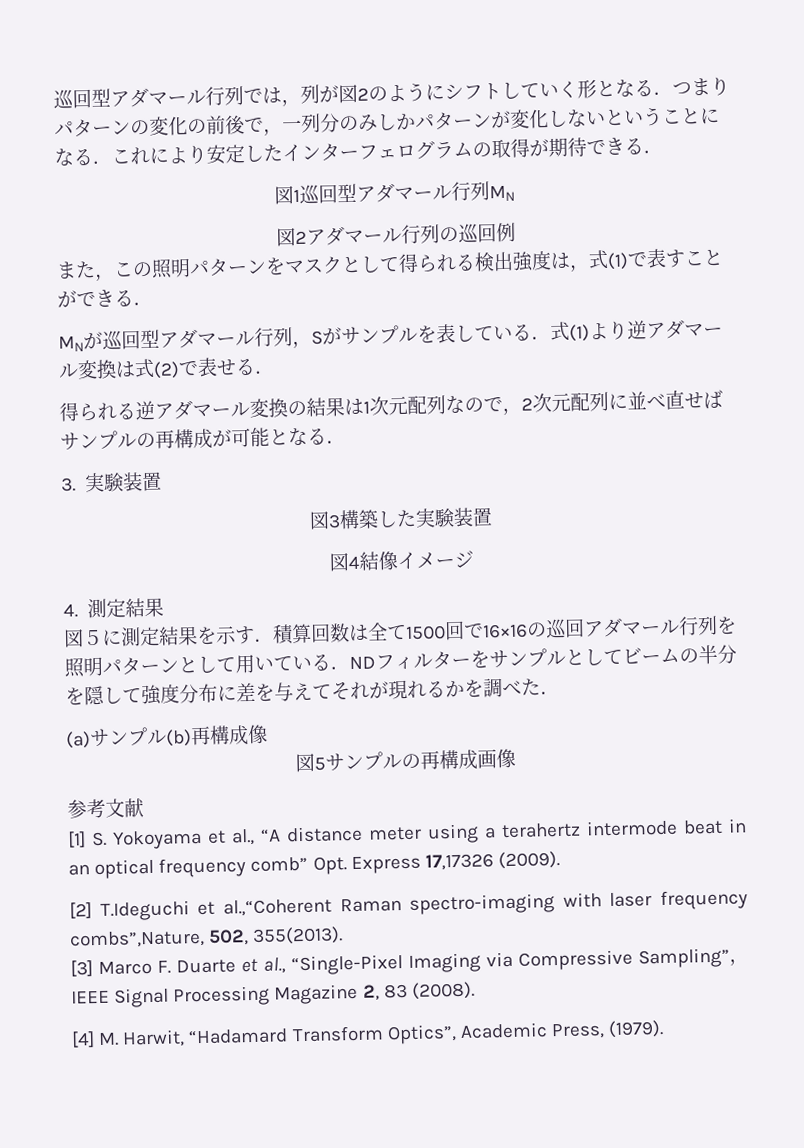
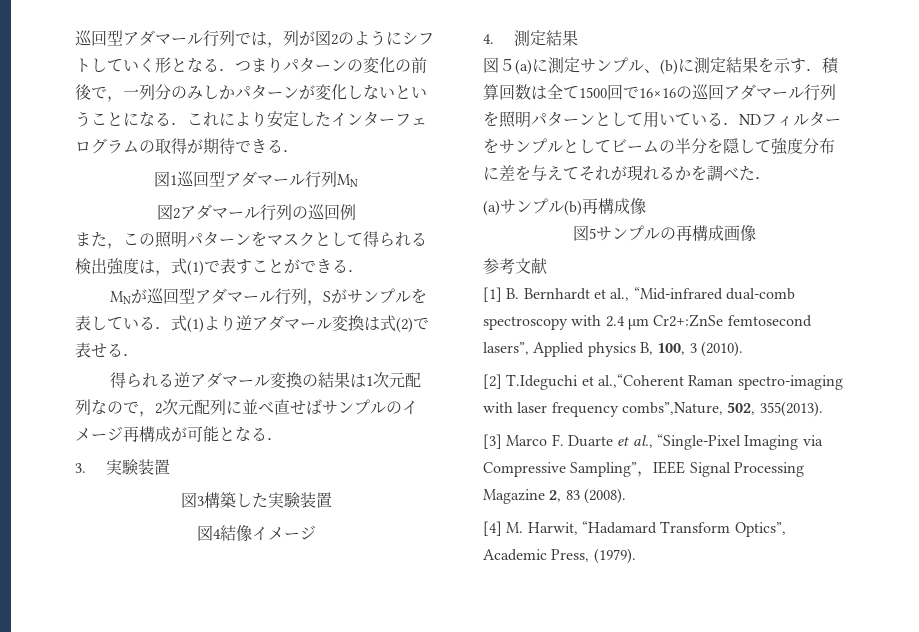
- 得られる逆アダマール変換の結果は1次元配列なので，2次元配列に並べ直せばサンプルの再構成が可能となる．
+ 得られる逆アダマール変換の結果は1次元配列なので，2次元配列に並べ直せばサンプルのイメージ再構成が可能となる．
- 図５に測定結果を示す．積算回数は全て1500回で16×16の巡回アダマール行列を照明パターンとして用いている．NDフィルターをサンプルとしてビームの半分を隠して強度分布に差を与えてそれが現れるかを調べた．
+ 図５(a)に測定サンプル、(b)に測定結果を示す．積算回数は全て1500回で16×16の巡回アダマール行列を照明パターンとして用いている．NDフィルターをサンプルとしてビームの半分を隠して強度分布に差を与えてそれが現れるかを調べた．
- [1] S. Yokoyama et al., “A distance meter using a terahertz intermode beat in an optical frequency comb” Opt. Express 17,17326 (2009).
+ [1] B. Bernhardt et al., “Mid-infrared dual-comb spectroscopy with 2.4 µm Cr2+:ZnSe femtosecond lasers”, Applied physics B, 100, 3 (2010).

